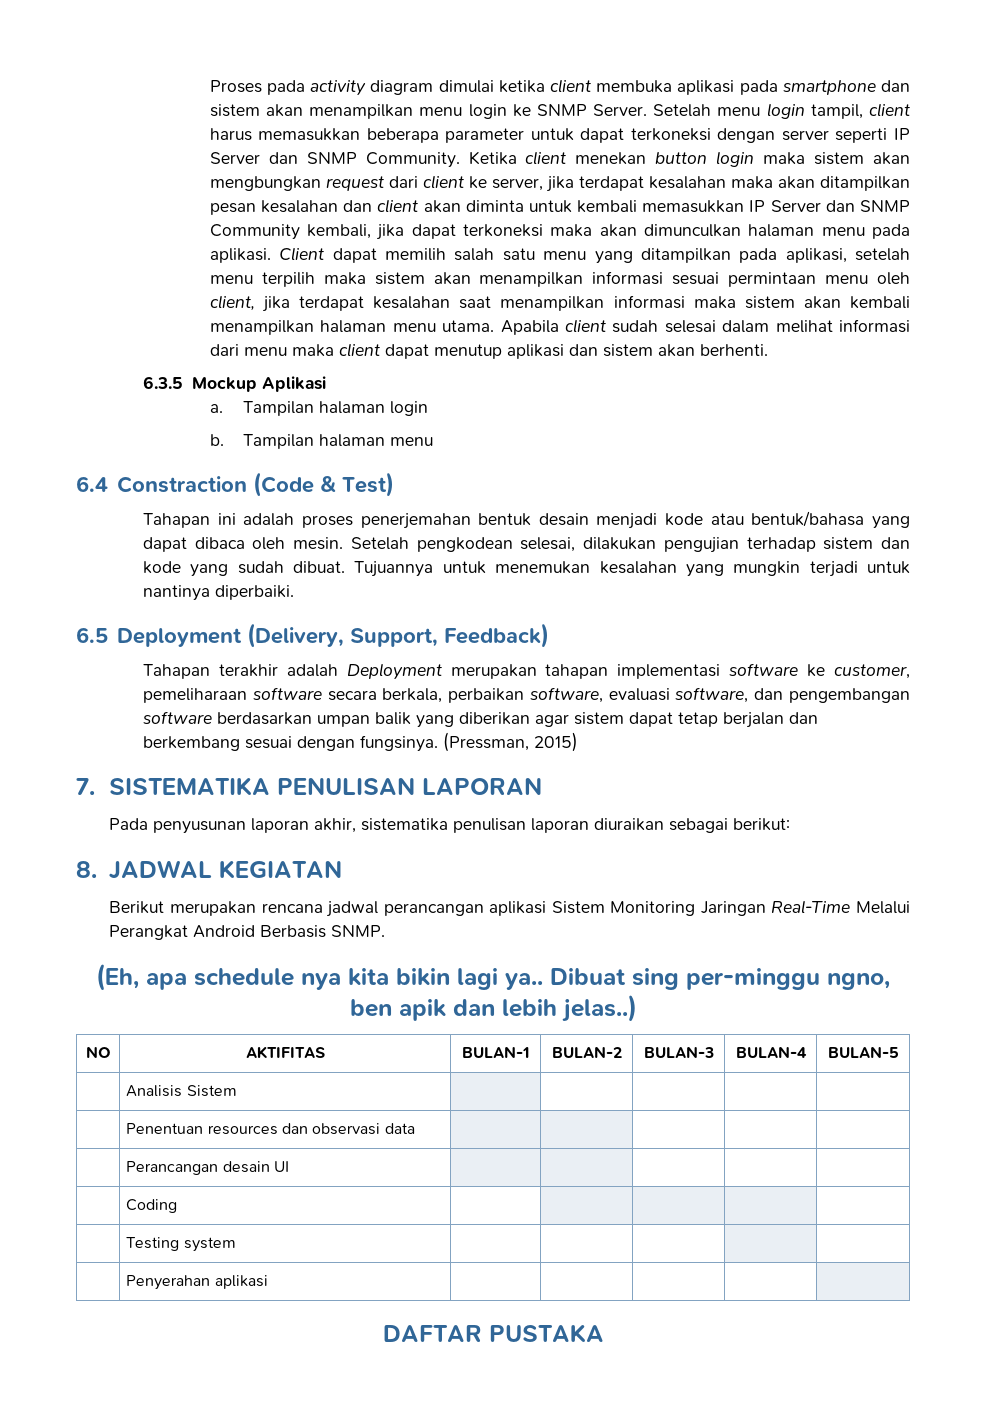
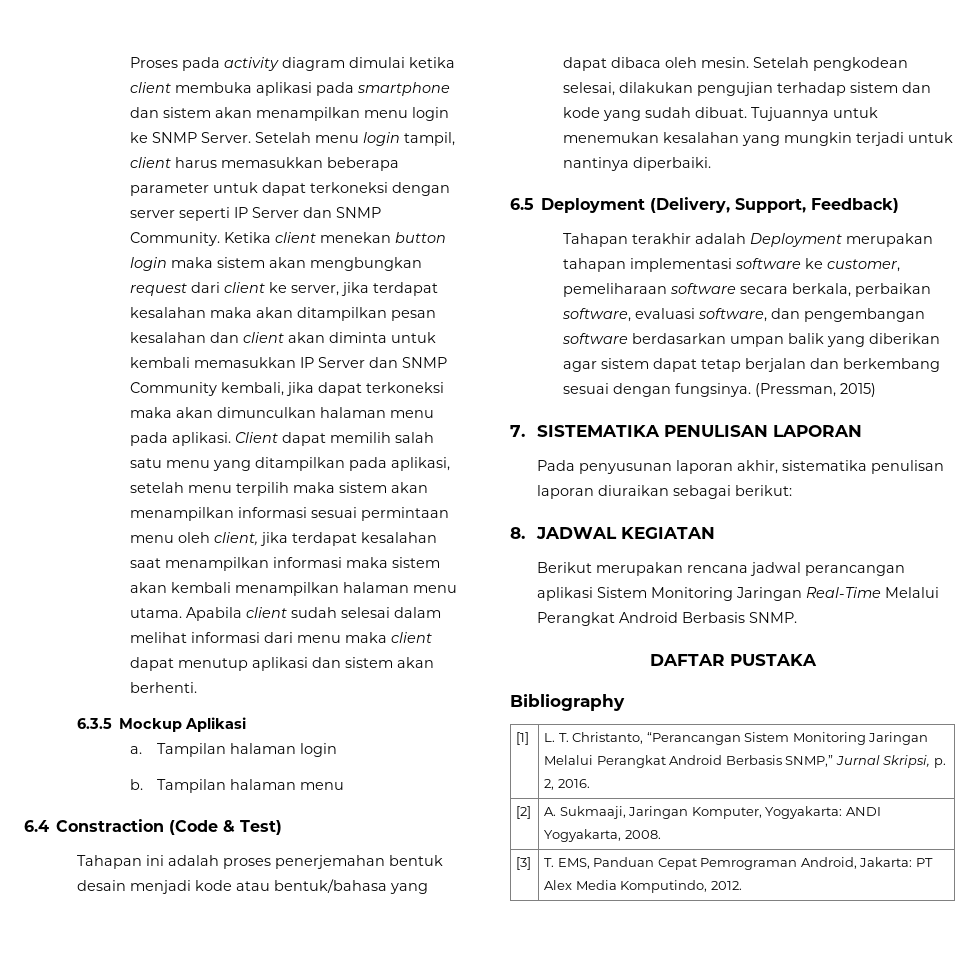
- (Eh, apa schedule nya kita bikin lagi ya.. Dibuat sing per-minggu ngno, ben apik dan lebih jelas..)
- NO | AKTIFITAS | BULAN-1 | BULAN-2 | BULAN-3 | BULAN-4 | BULAN-5
- | Analisis Sistem | | | | |
- | Penentuan resources dan observasi data | | | | |
- | Perancangan desain UI | | | | |
- | Coding | | | | |
- | Testing system | | | | |
- | Penyerahan aplikasi | | | | |
  DAFTAR PUSTAKA
+ Bibliography
+ [1] | L. T. Christanto, “Perancangan Sistem Monitoring Jaringan Melalui Perangkat Android Berbasis SNMP,” Jurnal Skripsi, p. 2, 2016.
+ [2] | A. Sukmaaji, Jaringan Komputer, Yogyakarta: ANDI Yogyakarta, 2008.
+ [3] | T. EMS, Panduan Cepat Pemrograman Android, Jakarta: PT Alex Media Komputindo, 2012.

